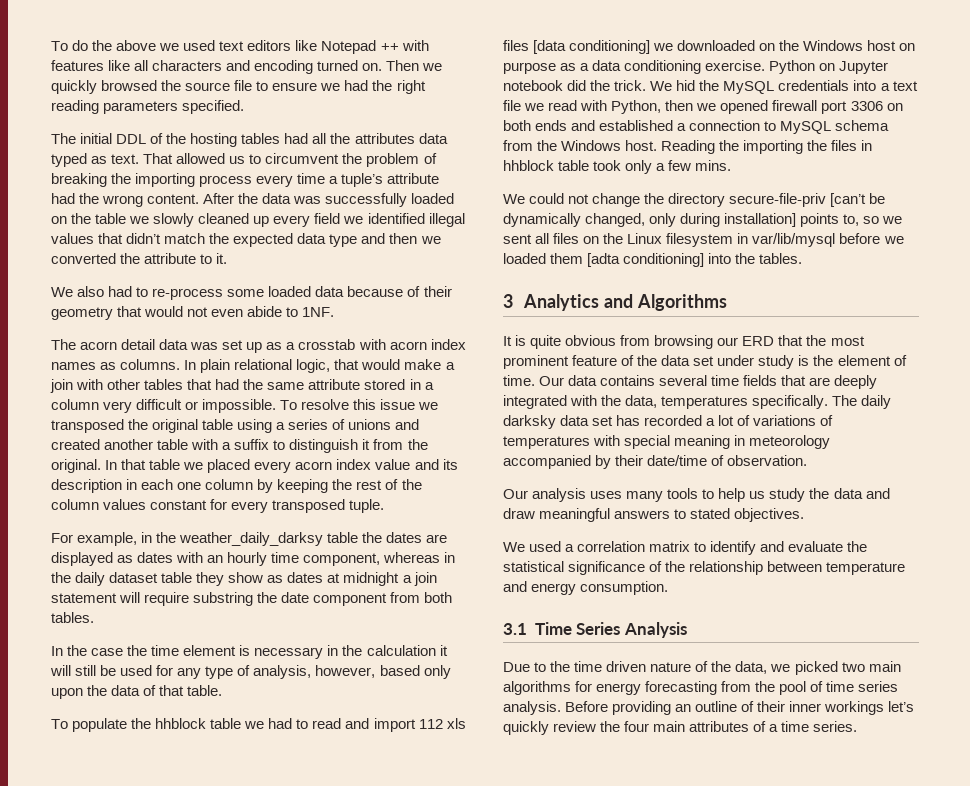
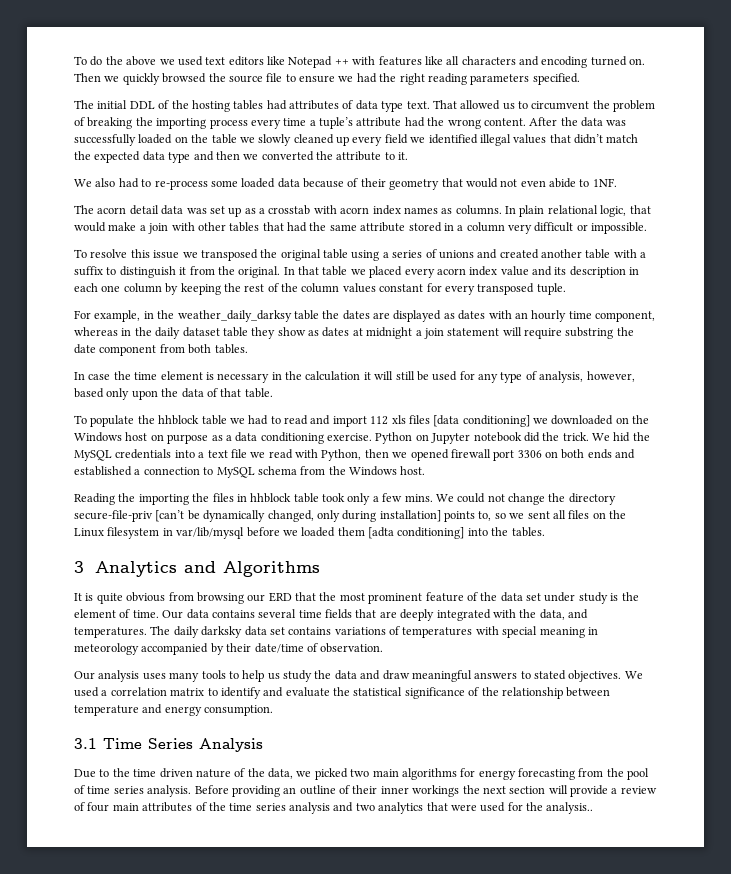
- The initial DDL of the hosting tables had all the attributes data typed as text.
+ The initial DDL of the hosting tables had attributes of data type text.
- In plain relational logic, that would make a join with other tables that had the same attribute stored in a column very difficult or impossible. To resolve this issue we transposed the original table using a series of unions and created another table with a suffix to distinguish it from the original.
+ In plain relational logic, that would make a join with other tables that had the same attribute stored in a column very difficult or impossible.
+ To resolve this issue we transposed the original table using a series of unions and created another table with a suffix to distinguish it from the original.
- In the case the time element is necessary in the calculation it will still be used for any type of analysis, however, based only upon the data of that table.
+ In case the time element is necessary in the calculation it will still be used for any type of analysis, however, based only upon the data of that table.
- We hid the MySQL credentials into a text file we read with Python, then we opened firewall port 3306 on both ends and established a connection to MySQL schema from the Windows host. Reading the importing the files in hhblock table took only a few mins.
- We could not change the directory secure-file-priv [can’t be dynamically changed, only during installation] points to, so we sent all files on the Linux filesystem in var/lib/mysql before we loaded them [adta conditioning] into the tables.
+ We hid the MySQL credentials into a text file we read with Python, then we opened firewall port 3306 on both ends and established a connection to MySQL schema from the Windows host.
+ Reading the importing the files in hhblock table took only a few mins. We could not change the directory secure-file-priv [can’t be dynamically changed, only during installation] points to, so we sent all files on the Linux filesystem in var/lib/mysql before we loaded them [adta conditioning] into the tables.
- Our data contains several time fields that are deeply integrated with the data, temperatures specifically.
+ Our data contains several time fields that are deeply integrated with the data, and temperatures.
- The daily darksky data set has recorded a lot of variations of temperatures with special meaning in meteorology accompanied by their date/time of observation.
+ The daily darksky data set contains variations of temperatures with special meaning in meteorology accompanied by their date/time of observation.
- Our analysis uses many tools to help us study the data and draw meaningful answers to stated objectives.
- We used a correlation matrix to identify and evaluate the statistical significance of the relationship between temperature and energy consumption.
+ Our analysis uses many tools to help us study the data and draw meaningful answers to stated objectives. We used a correlation matrix to identify and evaluate the statistical significance of the relationship between temperature and energy consumption.
- Before providing an outline of their inner workings let’s quickly review the four main attributes of a time series.
+ Before providing an outline of their inner workings the next section will provide a review of four main attributes of the time series analysis and two analytics that were used for the analysis..

